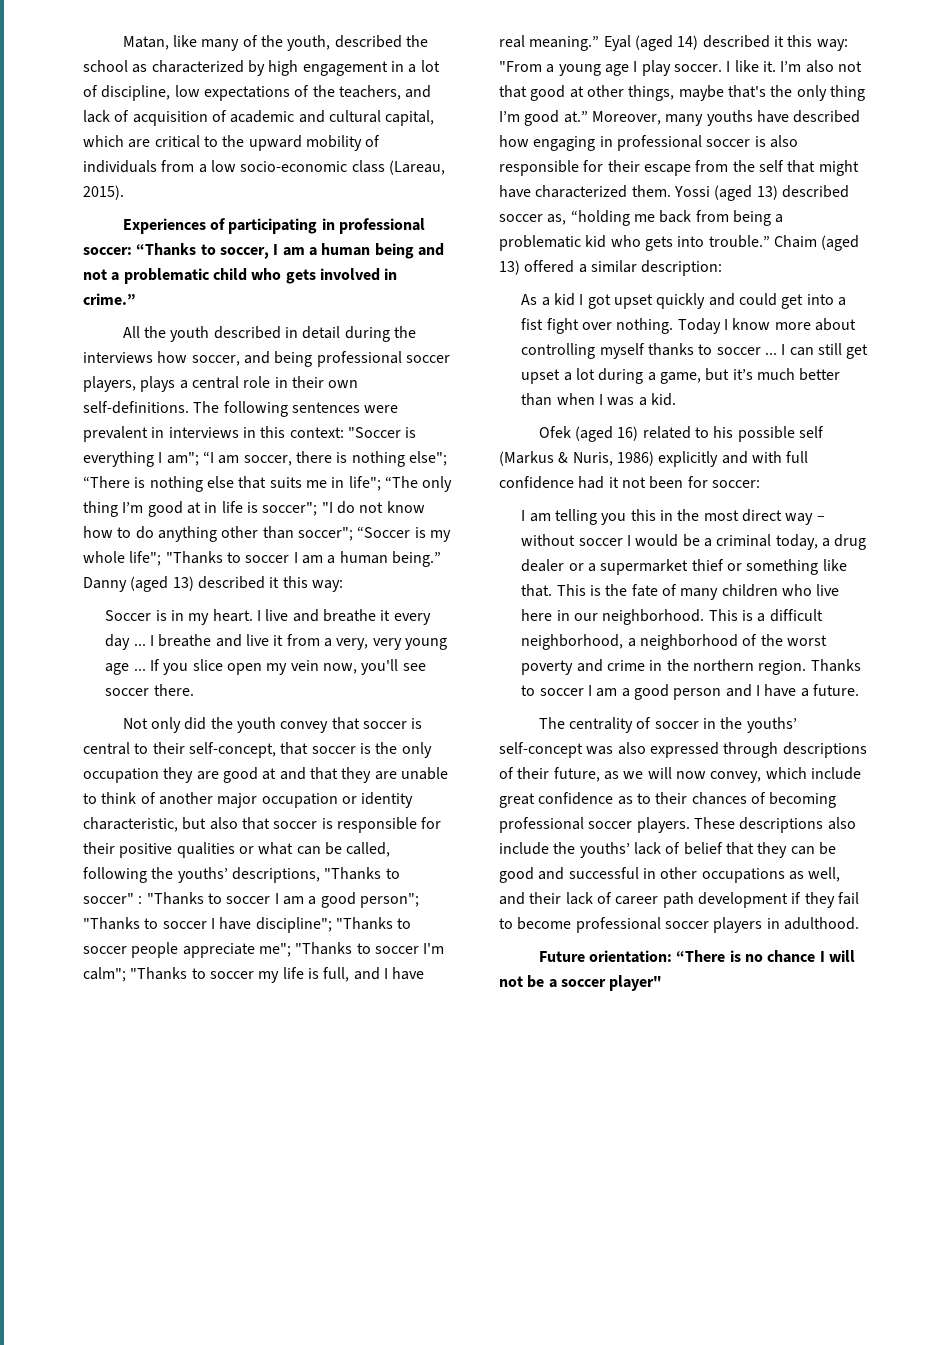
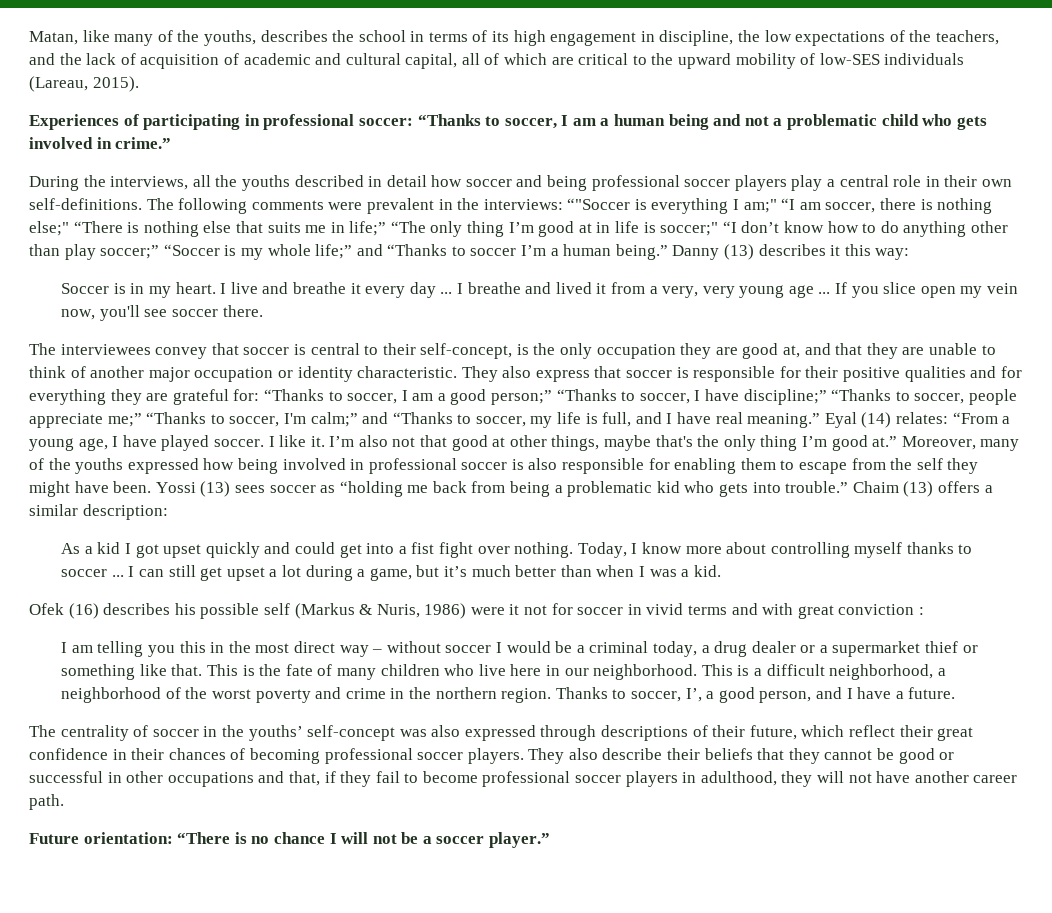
- Matan, like many of the youth, described the school as characterized by high engagement in a lot of discipline, low expectations of the teachers, and lack of acquisition of academic and cultural capital, which are critical to the upward mobility of individuals from a low socio-economic class (Lareau, 2015).
+ Matan, like many of the youths, describes the school in terms of its high engagement in discipline, the low expectations of the teachers, and the lack of acquisition of academic and cultural capital, all of which are critical to the upward mobility of low-SES individuals (Lareau, 2015).
- All the youth described in detail during the interviews how soccer, and being professional soccer players, plays a central role in their own self-definitions.
+ During the interviews, all the youths described in detail how soccer and being professional soccer players play a central role in their own self-definitions.
- The following sentences were prevalent in interviews in this context: "Soccer is everything I am"; “I am soccer, there is nothing else"; “There is nothing else that suits me in life"; “The only thing I’m good at in life is soccer"; "I do not know how to do anything other than soccer"; “Soccer is my whole life"; "Thanks to soccer I am a human being.”
+ The following comments were prevalent in the interviews: “"Soccer is everything I am;" “I am soccer, there is nothing else;" “There is nothing else that suits me in life;” “The only thing I’m good at in life is soccer;" “I don’t know how to do anything other than play soccer;” “Soccer is my whole life;” and “Thanks to soccer I’m a human being.”
- Danny (aged 13) described it this way:
+ Danny (13) describes it this way:
- I breathe and live it from a very, very young age ...
+ I breathe and lived it from a very, very young age ...
- Not only did the youth convey that soccer is central to their self-concept, that soccer is the only occupation they are good at and that they are unable to think of another major occupation or identity characteristic, but also that soccer is responsible for their positive qualities or what can be called, following the youths’ descriptions, "Thanks to soccer" : "Thanks to soccer I am a good person"; "Thanks to soccer I have discipline"; "Thanks to soccer people appreciate me"; "Thanks to soccer I'm calm"; "Thanks to soccer my life is full, and I have real meaning.”
+ The interviewees convey that soccer is central to their self-concept, is the only occupation they are good at, and that they are unable to think of another major occupation or identity characteristic. They also express that soccer is responsible for their positive qualities and for everything they are grateful for: “Thanks to soccer, I am a good person;” “Thanks to soccer, I have discipline;” “Thanks to soccer, people appreciate me;” “Thanks to soccer, I'm calm;” and “Thanks to soccer, my life is full, and I have real meaning.”
- Eyal (aged 14) described it this way: "From a young age I play soccer.
+ Eyal (14) relates: “From a young age, I have played soccer.
- Moreover, many youths have described how engaging in professional soccer is also responsible for their escape from the self that might have characterized them. Yossi (aged 13) described soccer as, “holding me back from being a problematic kid who gets into trouble.”
+ Moreover, many of the youths expressed how being involved in professional soccer is also responsible for enabling them to escape from the self they might have been. Yossi (13) sees soccer as “holding me back from being a problematic kid who gets into trouble.”
- Chaim (aged 13) offered a similar description:
+ Chaim (13) offers a similar description:
- Today I know more about controlling myself thanks to soccer ...
+ Today, I know more about controlling myself thanks to soccer ...
- Ofek (aged 16) related to his possible self (Markus & Nuris, 1986) explicitly and with full confidence had it not been for soccer:
+ Ofek (16) describes his possible self (Markus & Nuris, 1986) were it not for soccer in vivid terms and with great conviction :
- Thanks to soccer I am a good person and I have a future.
+ Thanks to soccer, I’, a good person, and I have a future.
- The centrality of soccer in the youths’ self-concept was also expressed through descriptions of their future, as we will now convey, which include great confidence as to their chances of becoming professional soccer players.
+ The centrality of soccer in the youths’ self-concept was also expressed through descriptions of their future, which reflect their great confidence in their chances of becoming professional soccer players.
- These descriptions also include the youths’ lack of belief that they can be good and successful in other occupations as well, and their lack of career path development if they fail to become professional soccer players in adulthood.
+ They also describe their beliefs that they cannot be good or successful in other occupations and that, if they fail to become professional soccer players in adulthood, they will not have another career path.
- Future orientation: “There is no chance I will not be a soccer player"
+ Future orientation: “There is no chance I will not be a soccer player.”

